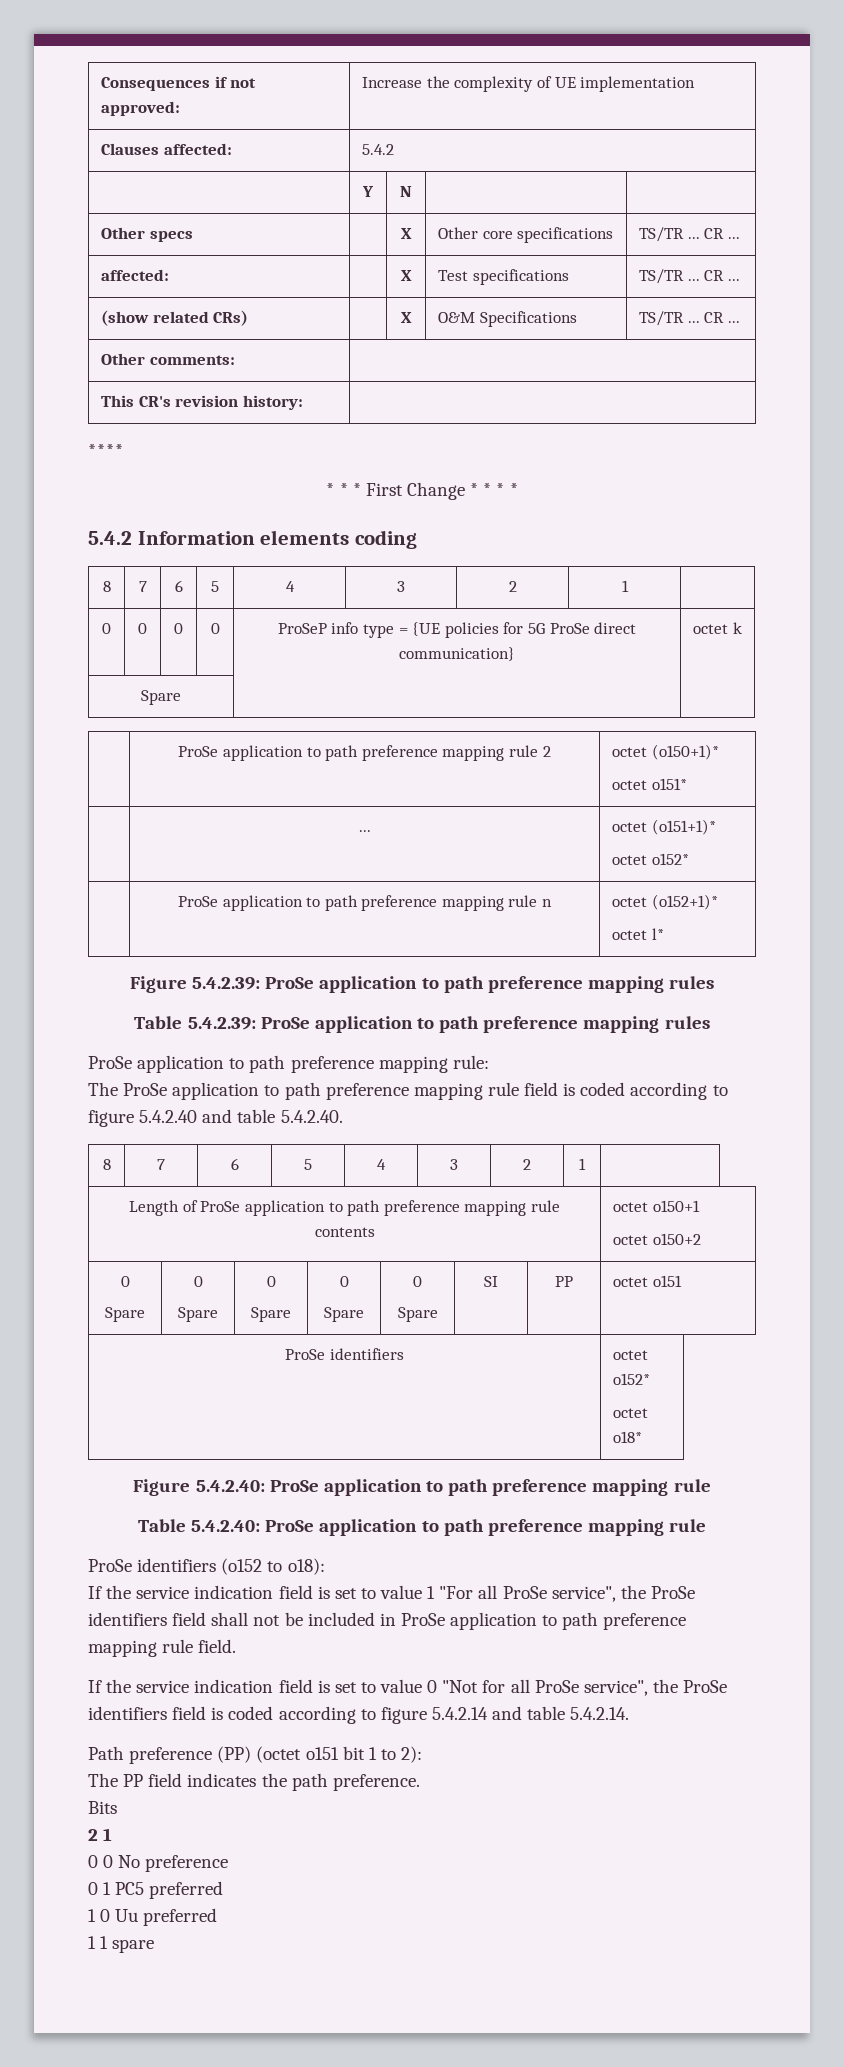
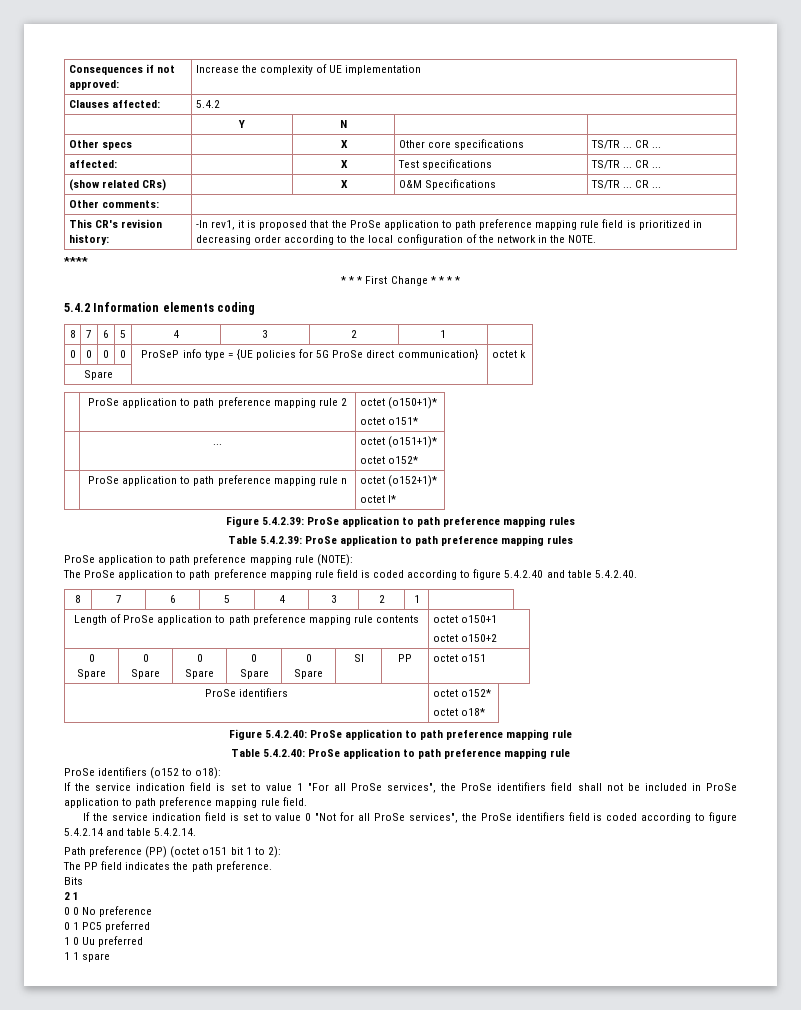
- This CR's revision history: |
+ This CR's revision history: | -In rev1, it is proposed that the ProSe application to path preference mapping rule field is prioritized in decreasing order according to the local configuration of the network in the NOTE.
- ProSe application to path preference mapping rule:
+ ProSe application to path preference mapping rule (NOTE):
- If the service indication field is set to value 1 "For all ProSe service", the ProSe identifiers field shall not be included in ProSe application to path preference mapping rule field.
+ If the service indication field is set to value 1 "For all ProSe services", the ProSe identifiers field shall not be included in ProSe application to path preference mapping rule field.
- If the service indication field is set to value 0 "Not for all ProSe service", the ProSe identifiers field is coded according to figure 5.4.2.14 and table 5.4.2.14.
+ If the service indication field is set to value 0 "Not for all ProSe services", the ProSe identifiers field is coded according to figure 5.4.2.14 and table 5.4.2.14.

